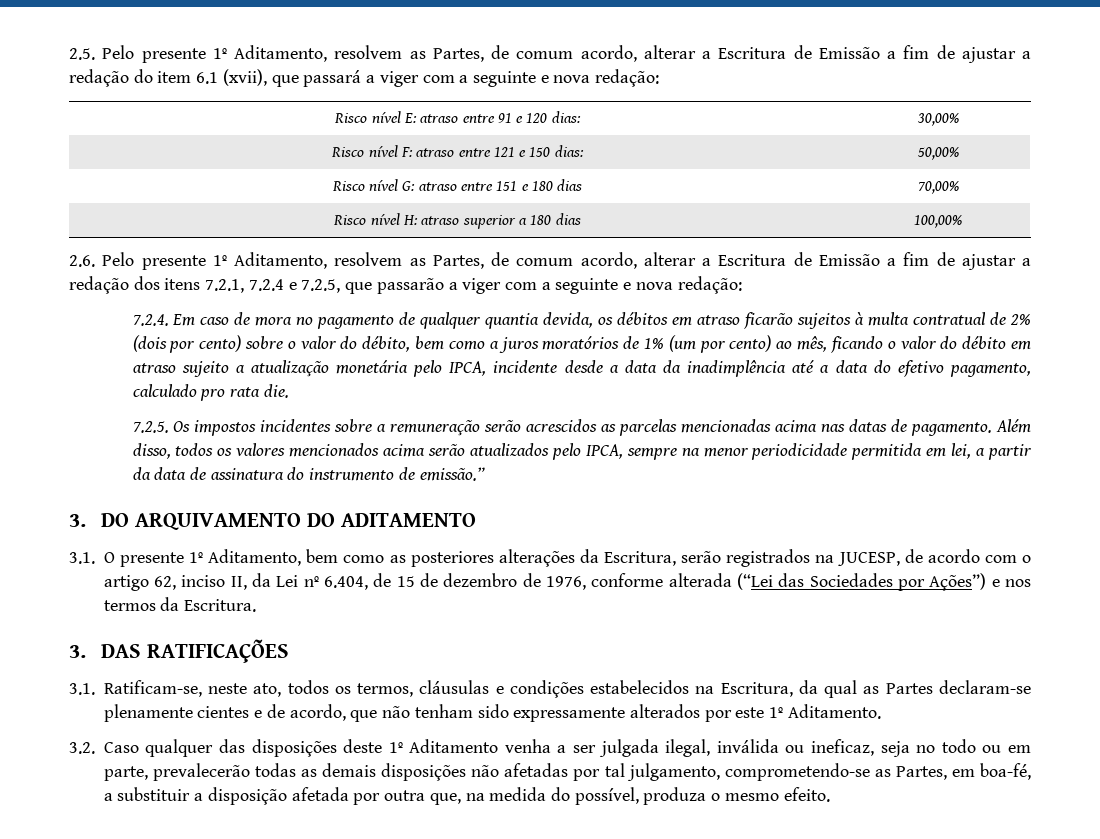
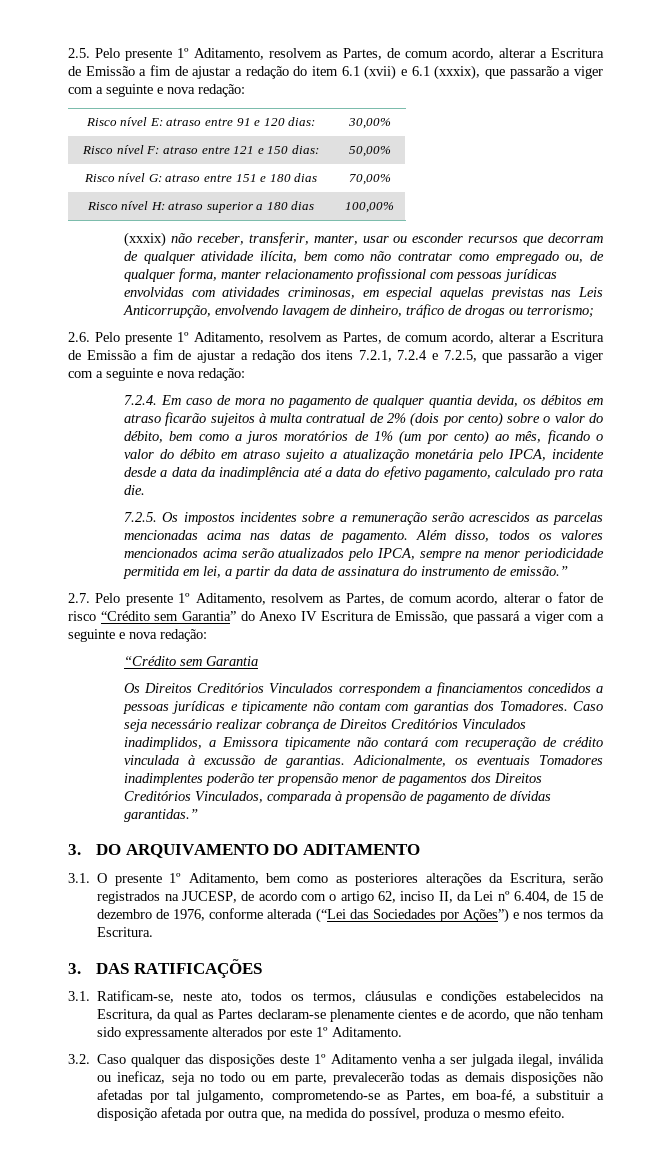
- 2.5. Pelo presente 1º Aditamento, resolvem as Partes, de comum acordo, alterar a Escritura de Emissão a fim de ajustar a redação do item 6.1 (xvii), que passará a viger com a seguinte e nova redação:
+ 2.5. Pelo presente 1º Aditamento, resolvem as Partes, de comum acordo, alterar a Escritura de Emissão a fim de ajustar a redação do item 6.1 (xvii) e 6.1 (xxxix), que passarão a viger com a seguinte e nova redação:
+ (xxxix) não receber, transferir, manter, usar ou esconder recursos que decorram de qualquer atividade ilícita, bem como não contratar como empregado ou, de qualquer forma, manter relacionamento profissional com pessoas jurídicas envolvidas com atividades criminosas, em especial aquelas previstas nas Leis Anticorrupção, envolvendo lavagem de dinheiro, tráfico de drogas ou terrorismo;
+ 2.7. Pelo presente 1º Aditamento, resolvem as Partes, de comum acordo, alterar o fator de risco “Crédito sem Garantia” do Anexo IV Escritura de Emissão, que passará a viger com a seguinte e nova redação:
+ “Crédito sem Garantia
+ Os Direitos Creditórios Vinculados correspondem a financiamentos concedidos a pessoas jurídicas e tipicamente não contam com garantias dos Tomadores. Caso seja necessário realizar cobrança de Direitos Creditórios Vinculados inadimplidos, a Emissora tipicamente não contará com recuperação de crédito vinculada à excussão de garantias. Adicionalmente, os eventuais Tomadores inadimplentes poderão ter propensão menor de pagamentos dos Direitos Creditórios Vinculados, comparada à propensão de pagamento de dívidas garantidas.”

